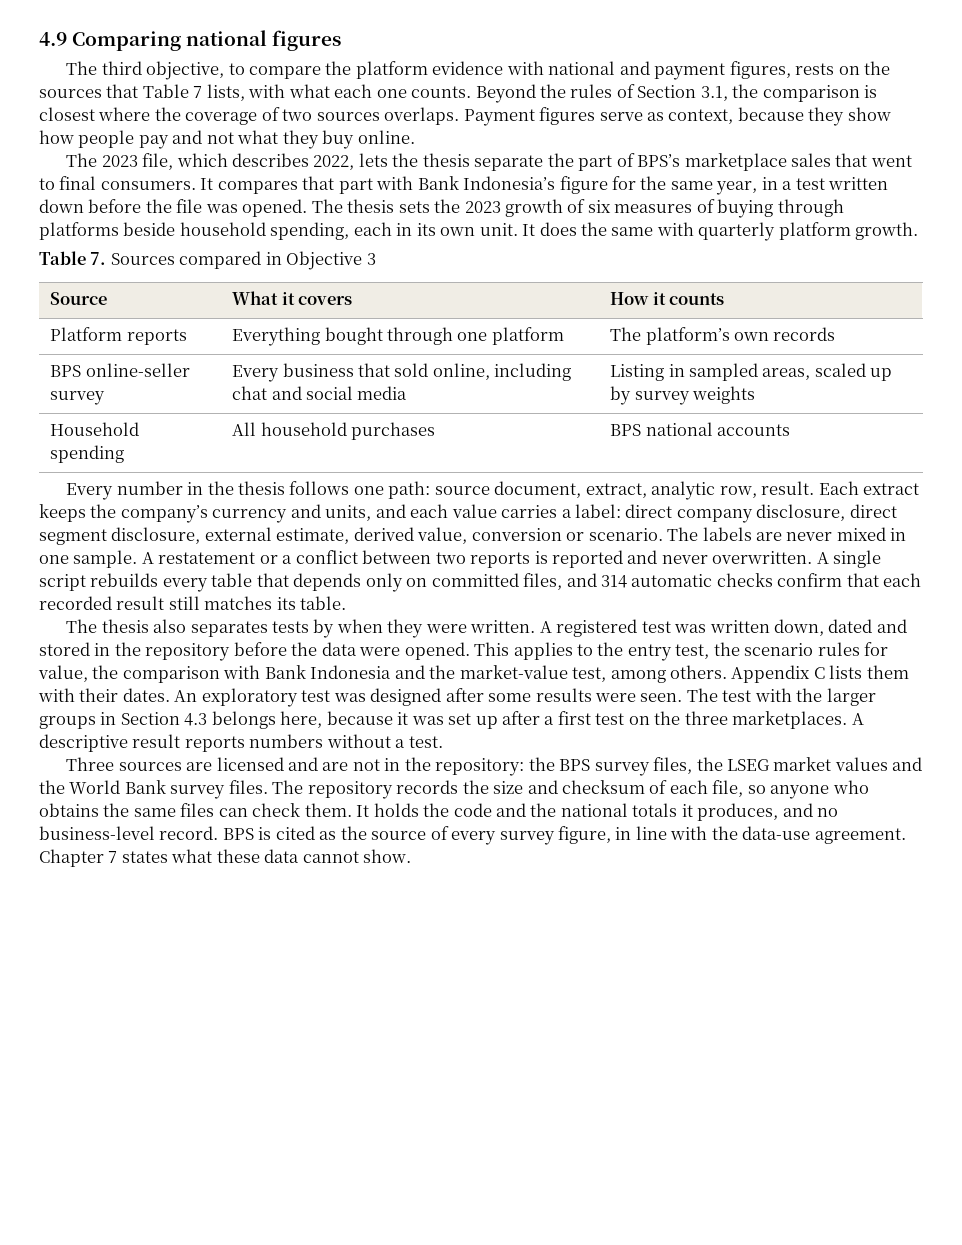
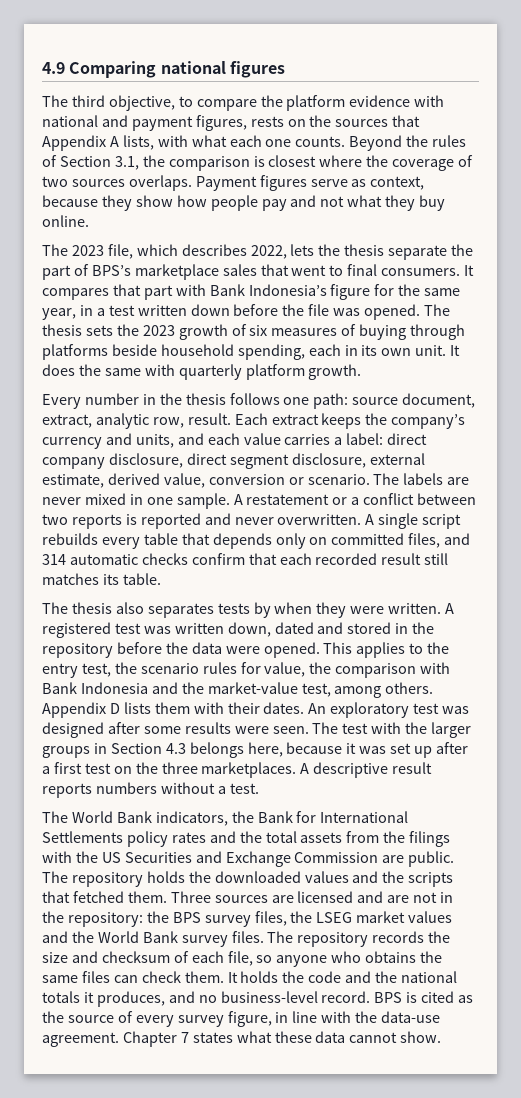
- The third objective, to compare the platform evidence with national and payment figures, rests on the sources that Table 7 lists, with what each one counts.
+ The third objective, to compare the platform evidence with national and payment figures, rests on the sources that Appendix A lists, with what each one counts.
- Table 7. Sources compared in Objective 3
- Source | What it covers | How it counts
- Platform reports | Everything bought through one platform | The platform’s own records
- BPS online-seller survey | Every business that sold online, including chat and social media | Listing in sampled areas, scaled up by survey weights
- Household spending | All household purchases | BPS national accounts
- Appendix C lists them with their dates.
+ Appendix D lists them with their dates.
+ The World Bank indicators, the Bank for International Settlements policy rates and the total assets from the filings with the US Securities and Exchange Commission are public. The repository holds the downloaded values and the scripts that fetched them.

